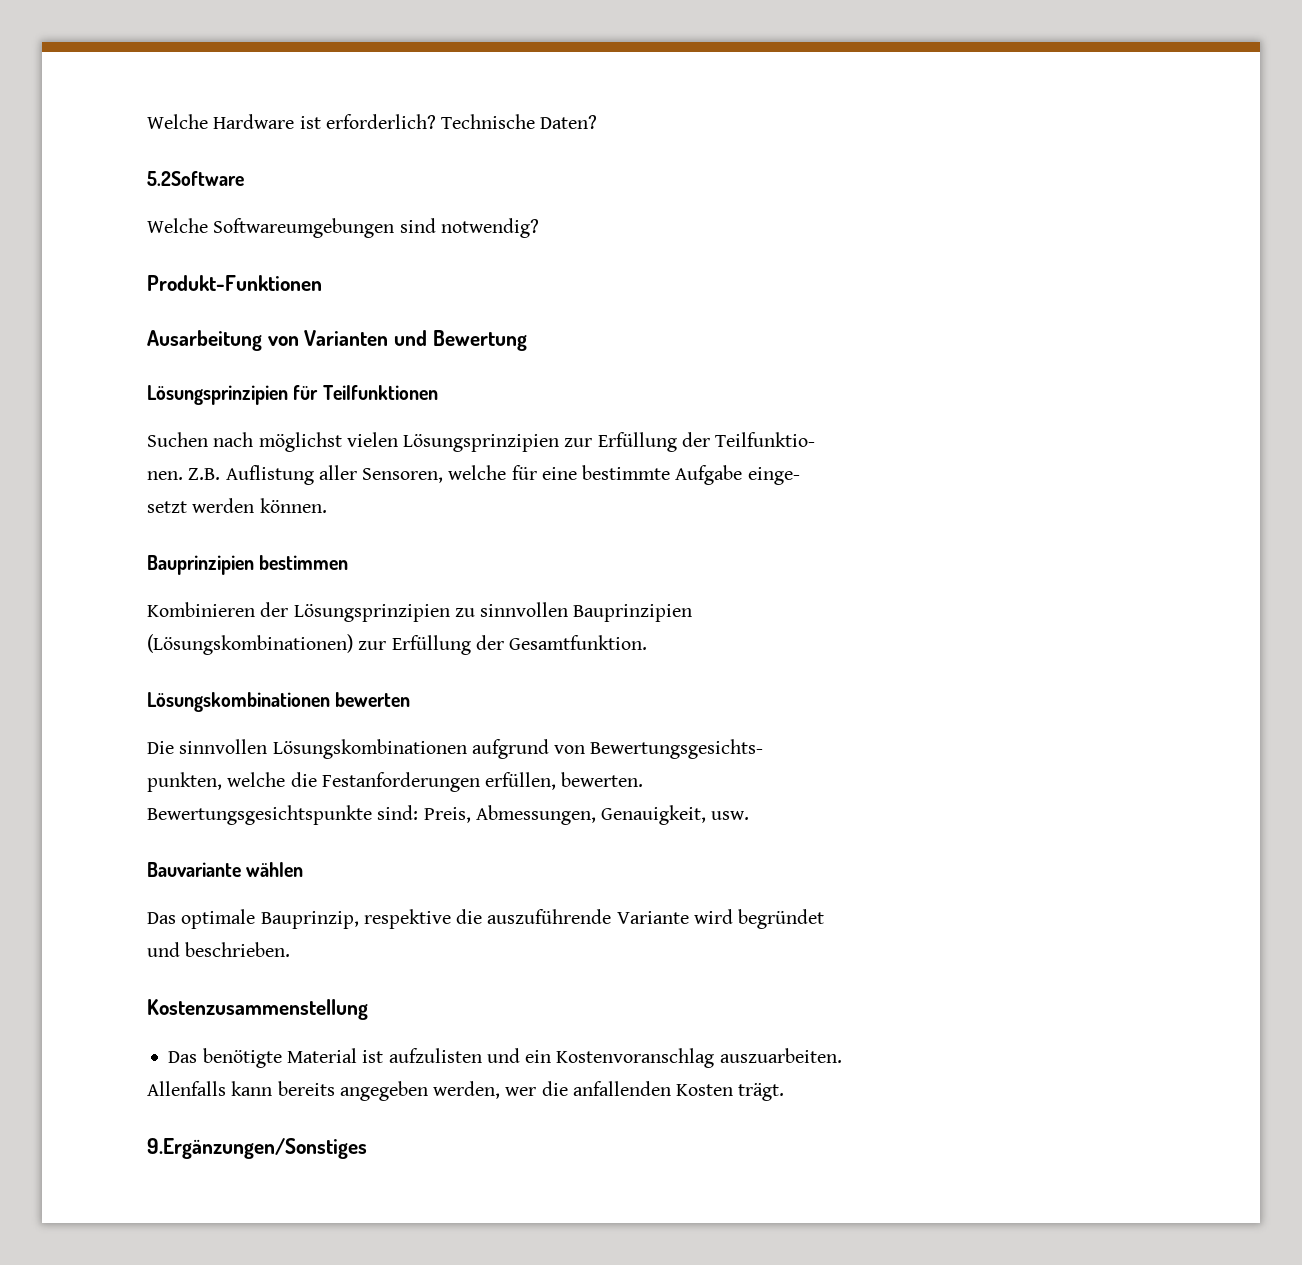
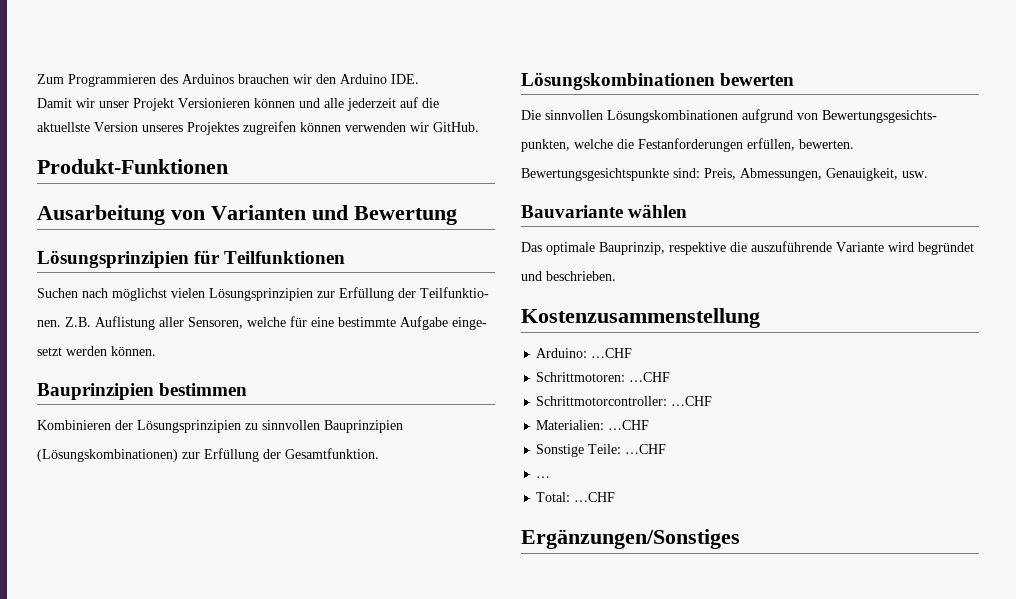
- Welche Hardware ist erforderlich? Technische Daten?
- 5.2Software
- Welche Softwareumgebungen sind notwendig?
+ Zum Programmieren des Arduinos brauchen wir den Arduino IDE.
+ Damit wir unser Projekt Versionieren können und alle jederzeit auf die aktuellste Version unseres Projektes zugreifen können verwenden wir GitHub.
- Das benötigte Material ist aufzulisten und ein Kostenvoranschlag auszuarbeiten.
- Allenfalls kann bereits angegeben werden, wer die anfallenden Kosten trägt.
- 9.Ergänzungen/Sonstiges
+ Arduino: …CHF
+ Schrittmotoren: …CHF
+ Schrittmotorcontroller: …CHF
+ Materialien: …CHF
+ Sonstige Teile: …CHF
+ …
+ Total: …CHF
+ Ergänzungen/Sonstiges

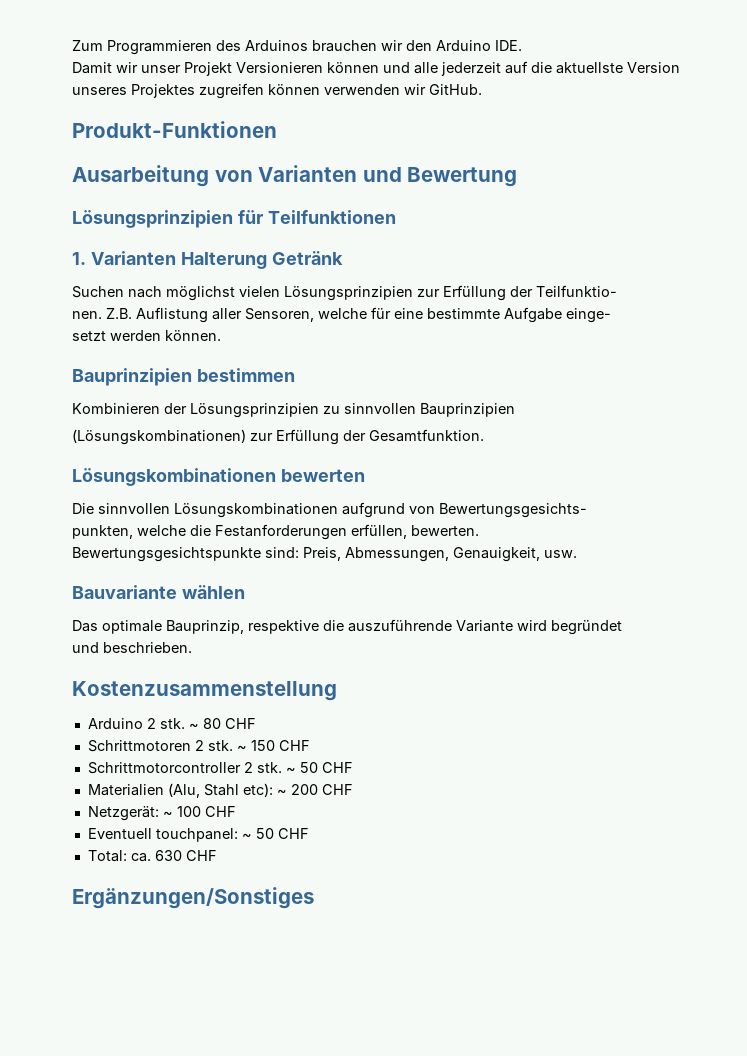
+ 1. Varianten Halterung Getränk
- Arduino: …CHF
- Schrittmotoren: …CHF
- Schrittmotorcontroller: …CHF
- Materialien: …CHF
- Sonstige Teile: …CHF
- …
- Total: …CHF
+ Arduino 2 stk. ~ 80 CHF
+ Schrittmotoren 2 stk. ~ 150 CHF
+ Schrittmotorcontroller 2 stk. ~ 50 CHF
+ Materialien (Alu, Stahl etc): ~ 200 CHF
+ Netzgerät: ~ 100 CHF
+ Eventuell touchpanel: ~ 50 CHF
+ Total: ca. 630 CHF

